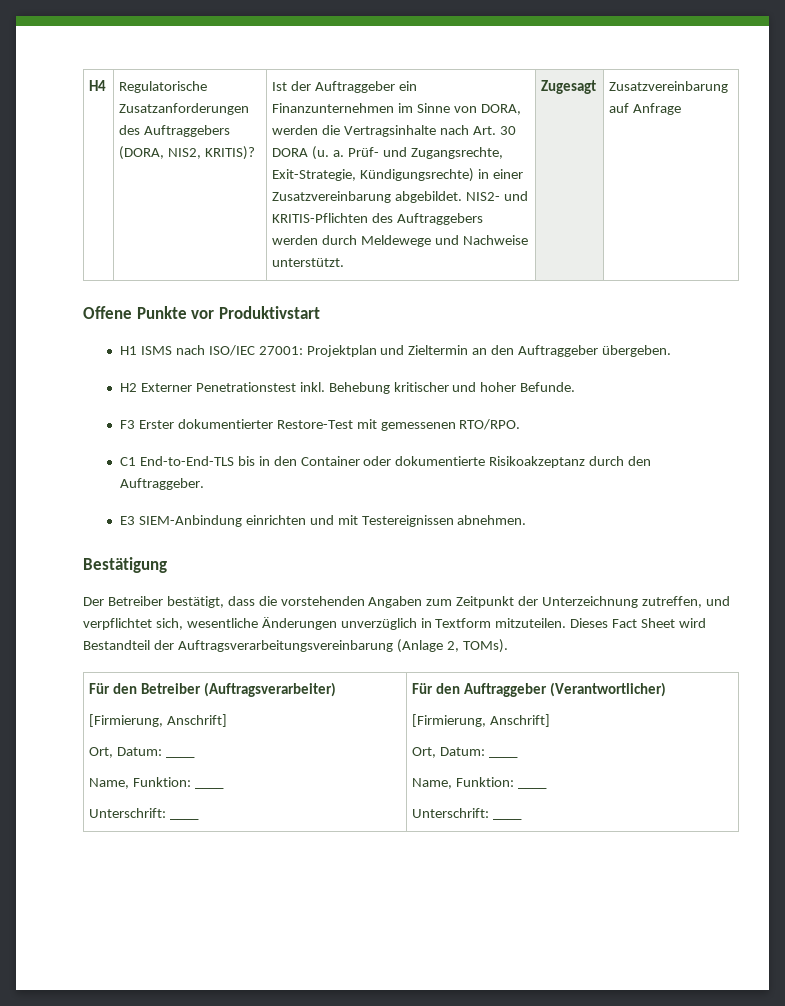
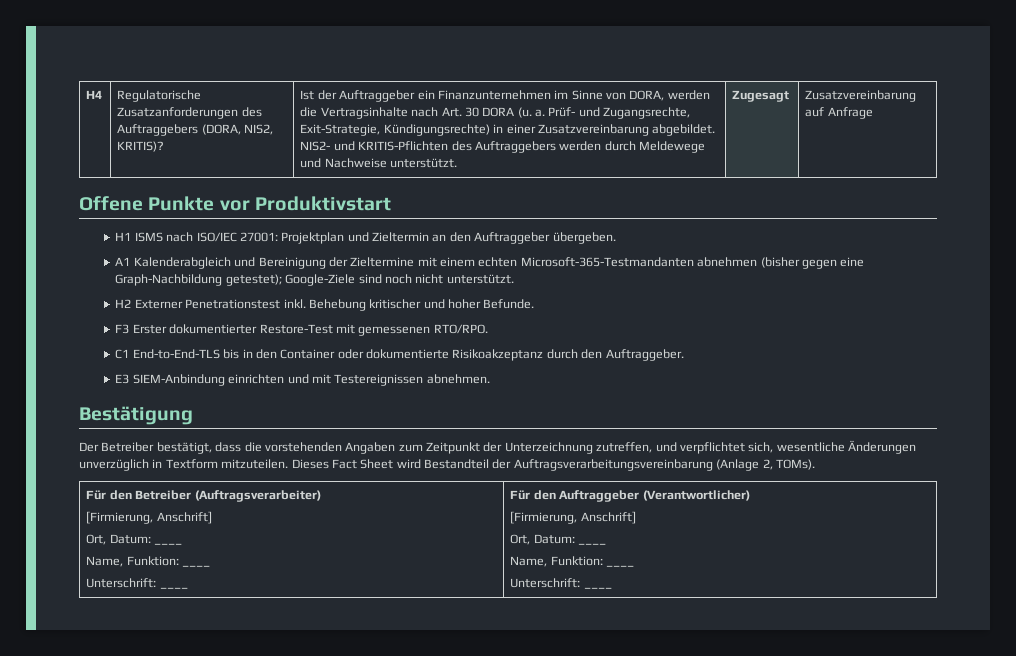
+ A1 Kalenderabgleich und Bereinigung der Zieltermine mit einem echten Microsoft-365-Testmandanten abnehmen (bisher gegen eine Graph-Nachbildung getestet); Google-Ziele sind noch nicht unterstützt.

